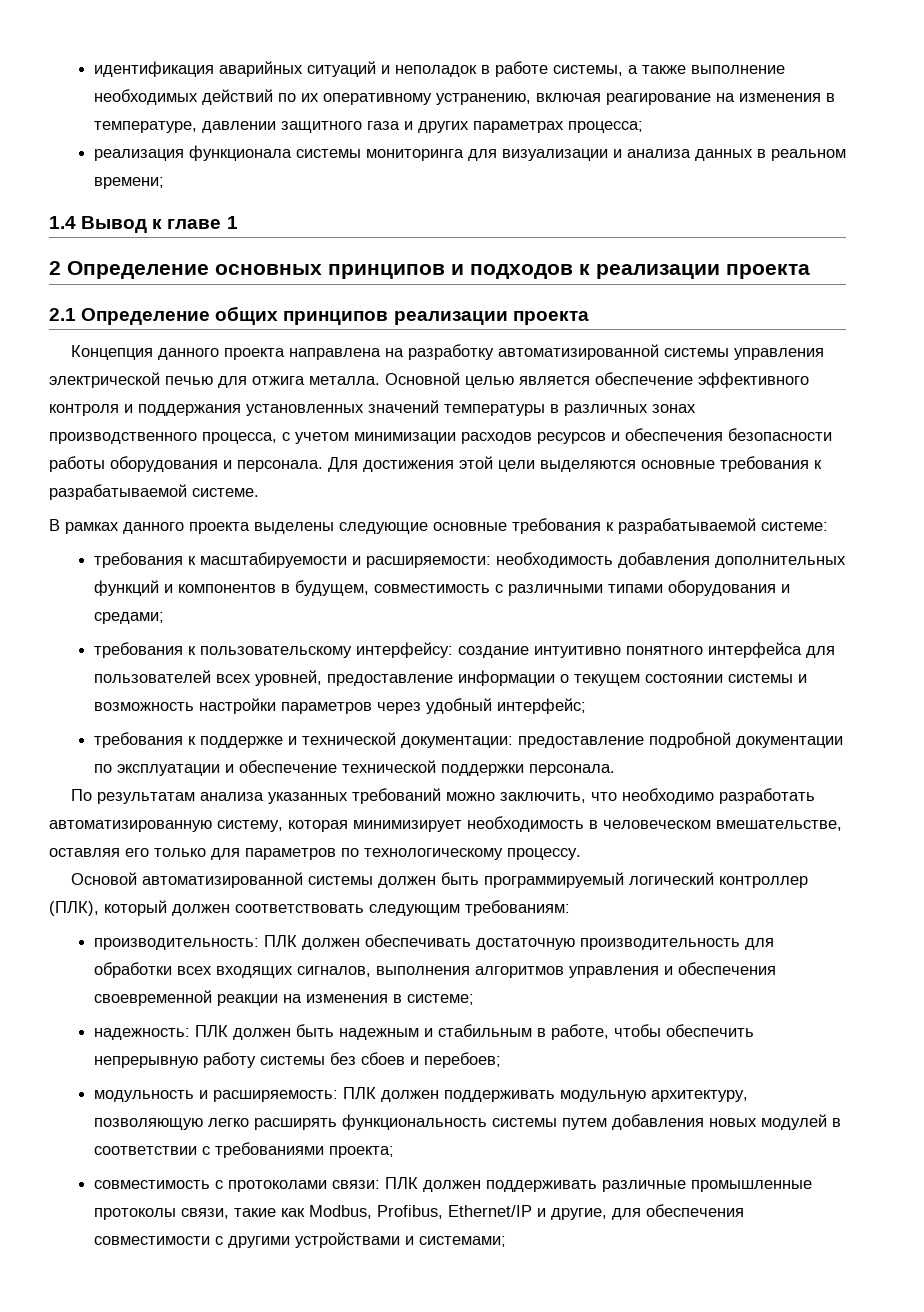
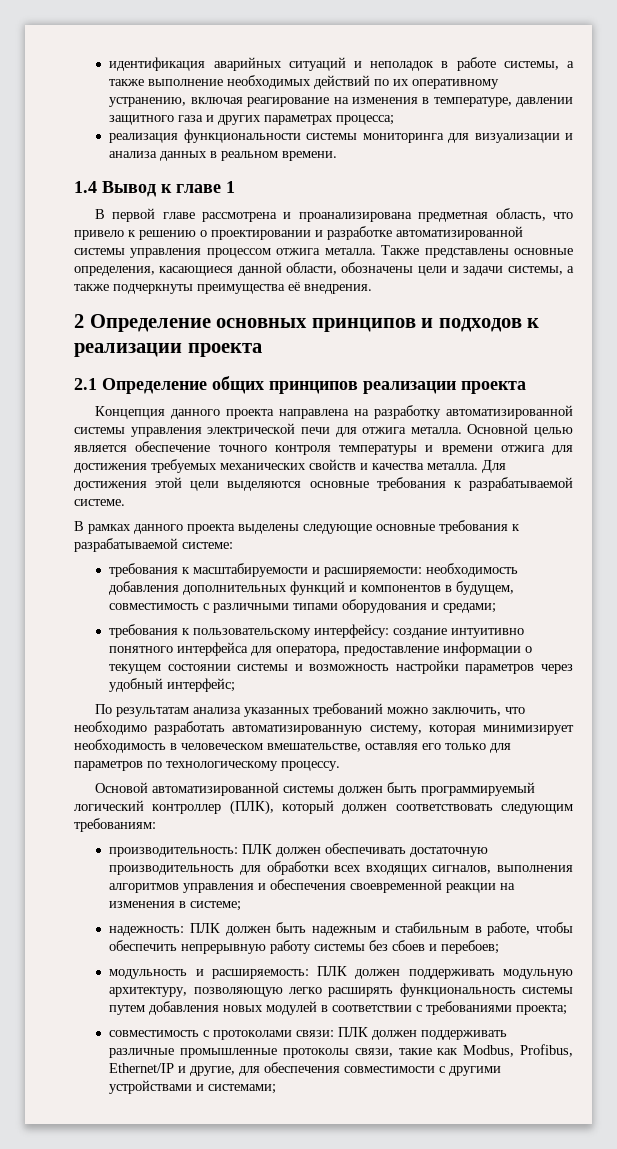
- реализация функционала системы мониторинга для визуализации и анализа данных в реальном времени;
+ реализация функциональности системы мониторинга для визуализации и анализа данных в реальном времени.
+ В первой главе рассмотрена и проанализирована предметная область, что привело к решению о проектировании и разработке автоматизированной системы управления процессом отжига металла. Также представлены основные определения, касающиеся данной области, обозначены цели и задачи системы, а также подчеркнуты преимущества её внедрения.
- Концепция данного проекта направлена на разработку автоматизированной системы управления электрической печью для отжига металла.
+ Концепция данного проекта направлена на разработку автоматизированной системы управления электрической печи для отжига металла.
- Основной целью является обеспечение эффективного контроля и поддержания установленных значений температуры в различных зонах производственного процесса, с учетом минимизации расходов ресурсов и обеспечения безопасности работы оборудования и персонала.
+ Основной целью является обеспечение точного контроля температуры и времени отжига для достижения требуемых механических свойств и качества металла.
- требования к пользовательскому интерфейсу: создание интуитивно понятного интерфейса для пользователей всех уровней, предоставление информации о текущем состоянии системы и возможность настройки параметров через удобный интерфейс;
+ требования к пользовательскому интерфейсу: создание интуитивно понятного интерфейса для оператора, предоставление информации о текущем состоянии системы и возможность настройки параметров через удобный интерфейс;
- требования к поддержке и технической документации: предоставление подробной документации по эксплуатации и обеспечение технической поддержки персонала.

